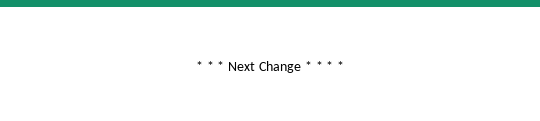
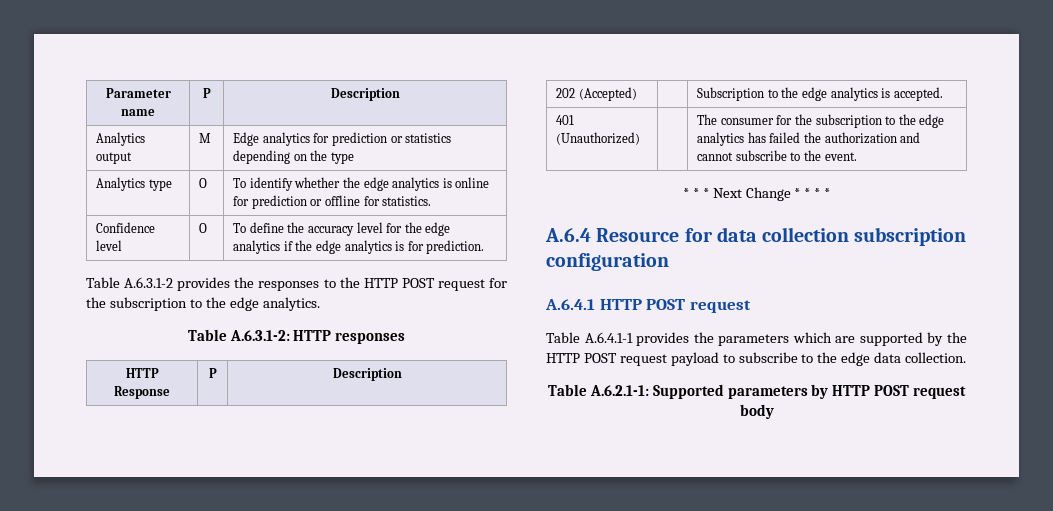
+ Parameter name | P | Description
+ Analytics output | M | Edge analytics for prediction or statistics depending on the type
+ Analytics type | O | To identify whether the edge analytics is online for prediction or offline for statistics.
+ Confidence level | O | To define the accuracy level for the edge analytics if the edge analytics is for prediction.
+ Table A.6.3.1-2 provides the responses to the HTTP POST request for the subscription to the edge analytics.
+ Table A.6.3.1-2: HTTP responses
+ HTTP Response | P | Description
+ 202 (Accepted) | | Subscription to the edge analytics is accepted.
+ 401 (Unauthorized) | | The consumer for the subscription to the edge analytics has failed the authorization and cannot subscribe to the event.
+ A.6.4 Resource for data collection subscription configuration
+ A.6.4.1 HTTP POST request
+ Table A.6.4.1-1 provides the parameters which are supported by the HTTP POST request payload to subscribe to the edge data collection.
+ Table A.6.2.1-1: Supported parameters by HTTP POST request body

